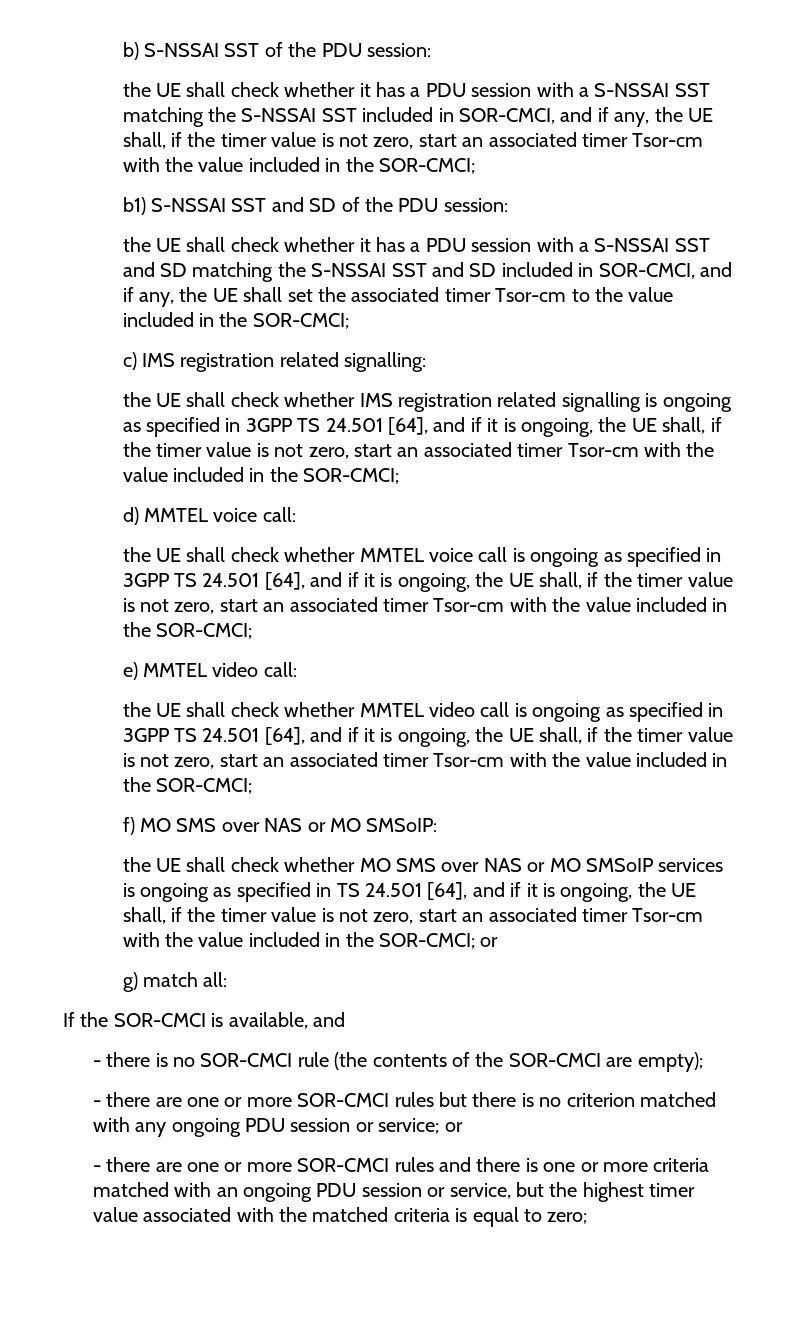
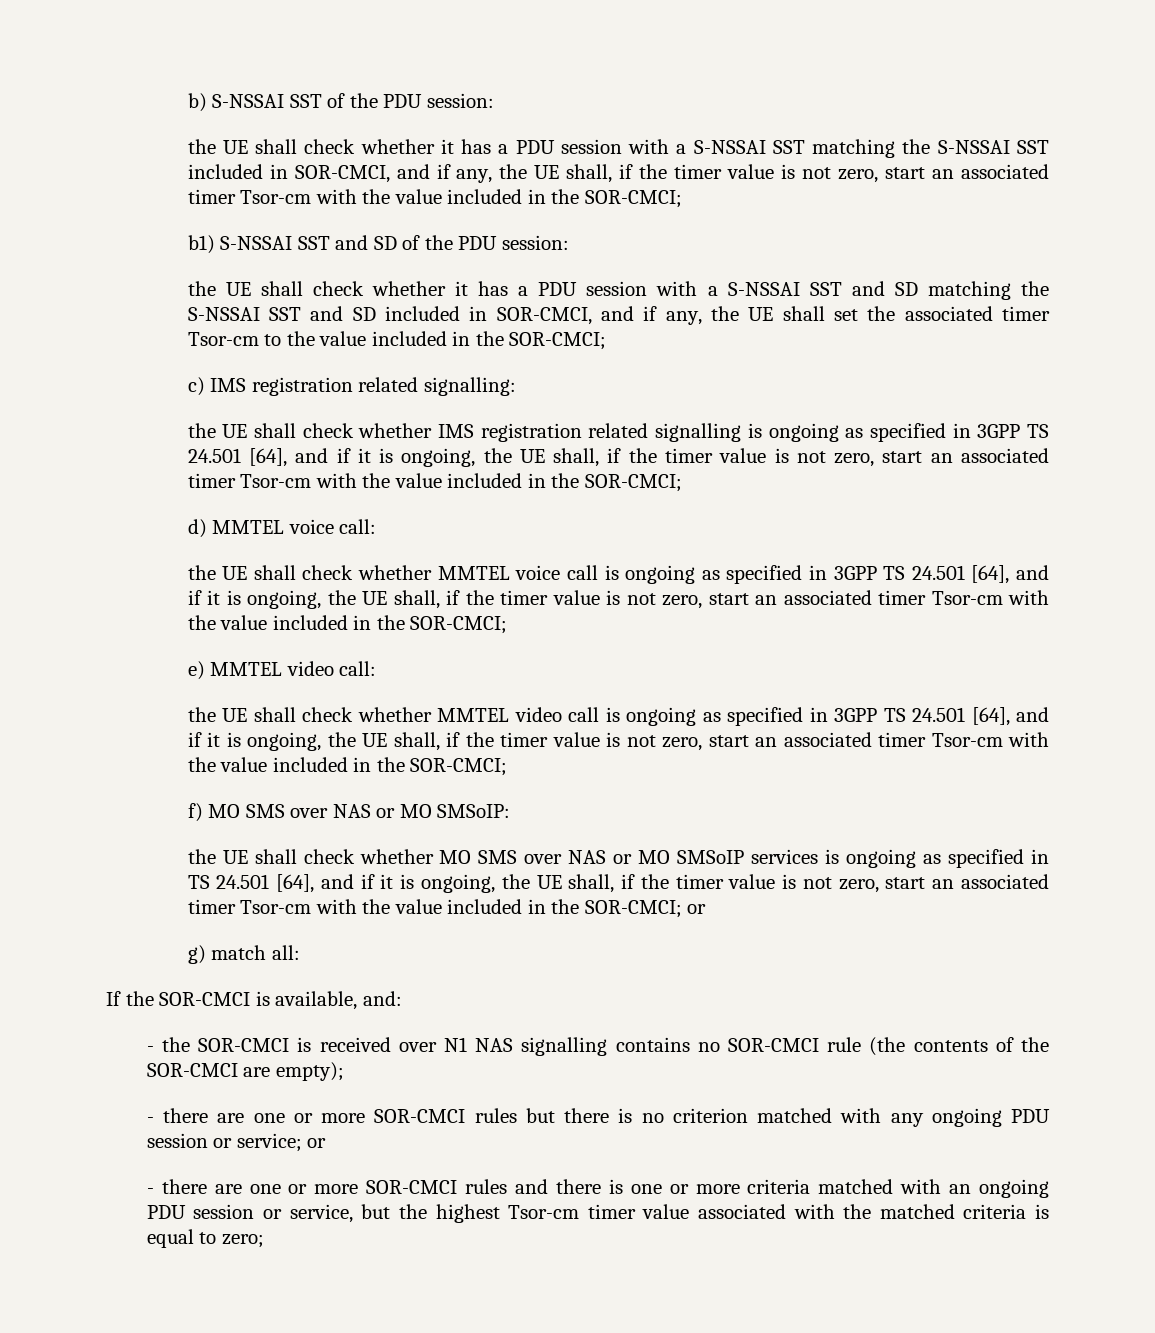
- If the SOR-CMCI is available, and
- - there is no SOR-CMCI rule (the contents of the SOR-CMCI are empty);
+ If the SOR-CMCI is available, and:
+ - the SOR-CMCI is received over N1 NAS signalling contains no SOR-CMCI rule (the contents of the SOR-CMCI are empty);
- - there are one or more SOR-CMCI rules and there is one or more criteria matched with an ongoing PDU session or service, but the highest timer value associated with the matched criteria is equal to zero;
+ - there are one or more SOR-CMCI rules and there is one or more criteria matched with an ongoing PDU session or service, but the highest Tsor-cm timer value associated with the matched criteria is equal to zero;

